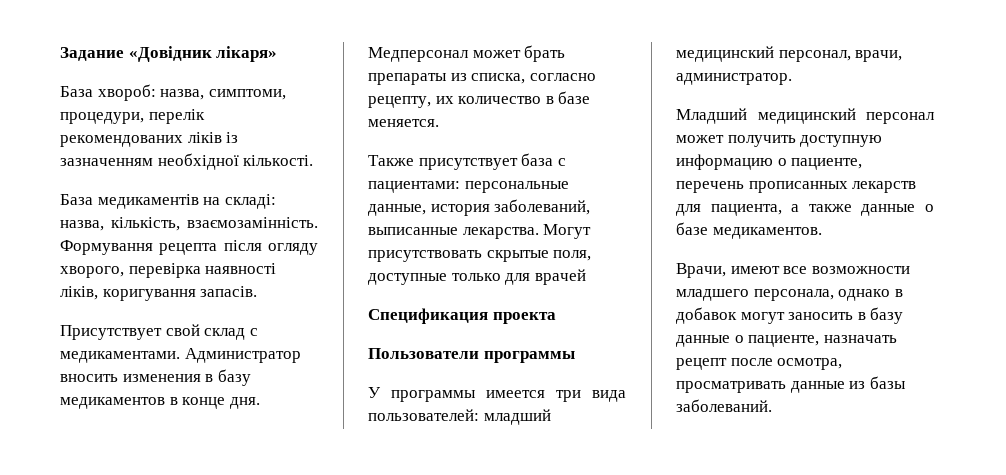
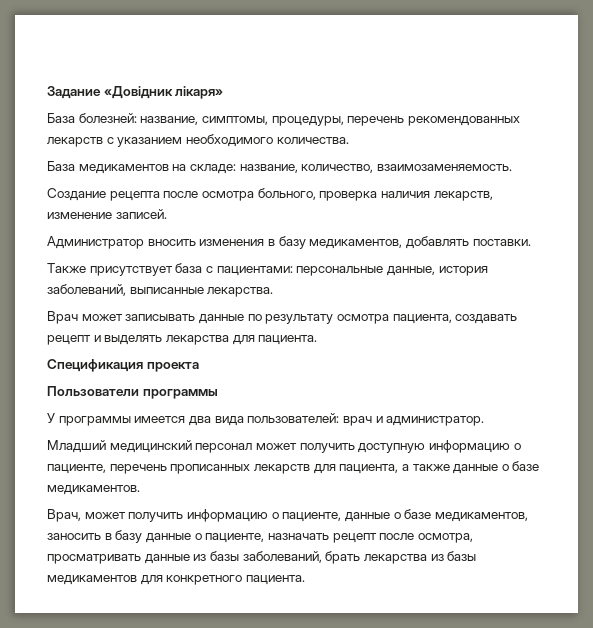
- База хвороб: назва, симптоми, процедури, перелік рекомендованих ліків із зазначенням необхідної кількості.
- База медикаментів на складі: назва, кількість, взаємозамінність. Формування рецепта після огляду хворого, перевірка наявності ліків, коригування запасів.
- Присутствует свой склад с медикаментами. Администратор вносить изменения в базу медикаментов в конце дня. Медперсонал может брать препараты из списка, согласно рецепту, их количество в базе меняется.
+ База болезней: название, симптомы, процедуры, перечень рекомендованных лекарств с указанием необходимого количества.
+ База медикаментов на складе: название, количество, взаимозаменяемость.
+ Создание рецепта после осмотра больного, проверка наличия лекарств, изменение записей.
+ Администратор вносить изменения в базу медикаментов, добавлять поставки.
- Также присутствует база с пациентами: персональные данные, история заболеваний, выписанные лекарства. Могут присутствовать скрытые поля, доступные только для врачей
+ Также присутствует база с пациентами: персональные данные, история заболеваний, выписанные лекарства.
+ Врач может записывать данные по результату осмотра пациента, создавать рецепт и выделять лекарства для пациента.
- У программы имеется три вида пользователей: младший медицинский персонал, врачи, администратор.
+ У программы имеется два вида пользователей: врач и администратор.
- Врачи, имеют все возможности младшего персонала, однако в добавок могут заносить в базу данные о пациенте, назначать рецепт после осмотра, просматривать данные из базы заболеваний.
+ Врач, может получить информацию о пациенте, данные о базе медикаментов, заносить в базу данные о пациенте, назначать рецепт после осмотра, просматривать данные из базы заболеваний, брать лекарства из базы медикаментов для конкретного пациента.

